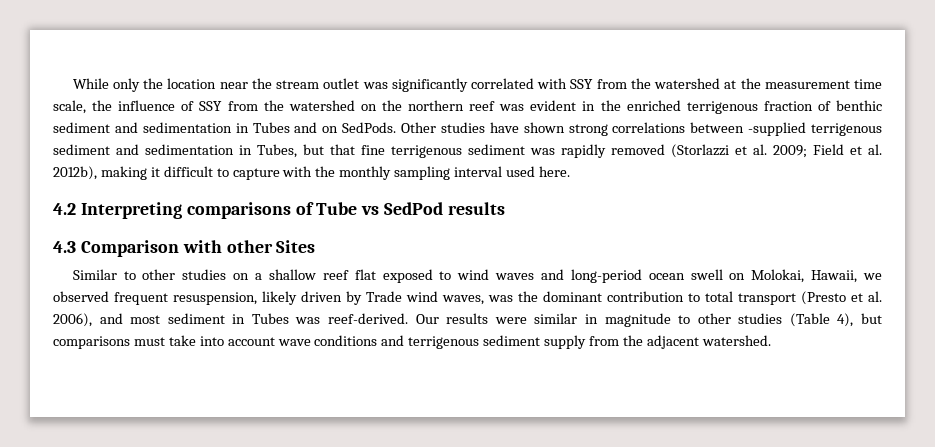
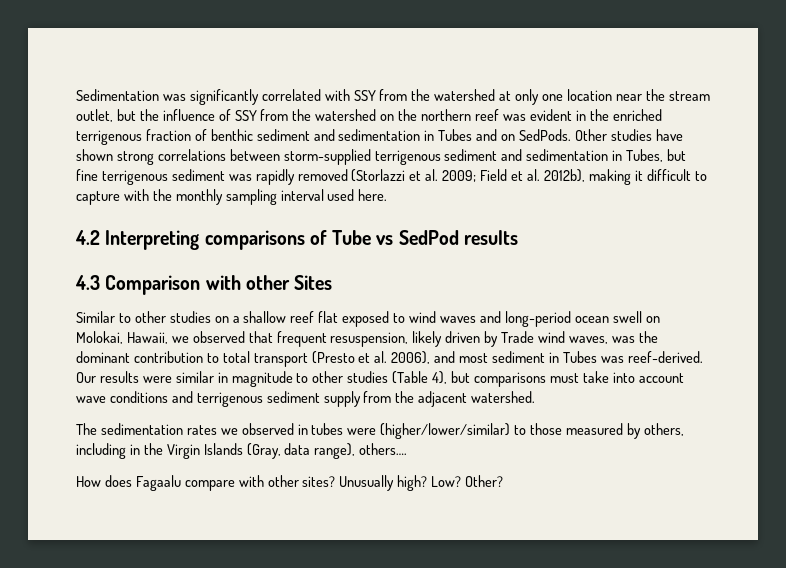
- While only the location near the stream outlet was significantly correlated with SSY from the watershed at the measurement time scale, the influence of SSY from the watershed on the northern reef was evident in the enriched terrigenous fraction of benthic sediment and sedimentation in Tubes and on SedPods.
+ Sedimentation was significantly correlated with SSY from the watershed at only one location near the stream outlet, but the influence of SSY from the watershed on the northern reef was evident in the enriched terrigenous fraction of benthic sediment and sedimentation in Tubes and on SedPods.
- Other studies have shown strong correlations between -supplied terrigenous sediment and sedimentation in Tubes, but that fine terrigenous sediment was rapidly removed (Storlazzi et al. 2009; Field et al. 2012b), making it difficult to capture with the monthly sampling interval used here.
+ Other studies have shown strong correlations between storm-supplied terrigenous sediment and sedimentation in Tubes, but fine terrigenous sediment was rapidly removed (Storlazzi et al. 2009; Field et al. 2012b), making it difficult to capture with the monthly sampling interval used here.
- Similar to other studies on a shallow reef flat exposed to wind waves and long-period ocean swell on Molokai, Hawaii, we observed frequent resuspension, likely driven by Trade wind waves, was the dominant contribution to total transport (Presto et al. 2006), and most sediment in Tubes was reef-derived.
+ Similar to other studies on a shallow reef flat exposed to wind waves and long-period ocean swell on Molokai, Hawaii, we observed that frequent resuspension, likely driven by Trade wind waves, was the dominant contribution to total transport (Presto et al. 2006), and most sediment in Tubes was reef-derived.
+ The sedimentation rates we observed in tubes were (higher/lower/similar) to those measured by others, including in the Virgin Islands (Gray, data range), others….
+ How does Fagaalu compare with other sites? Unusually high? Low? Other?

